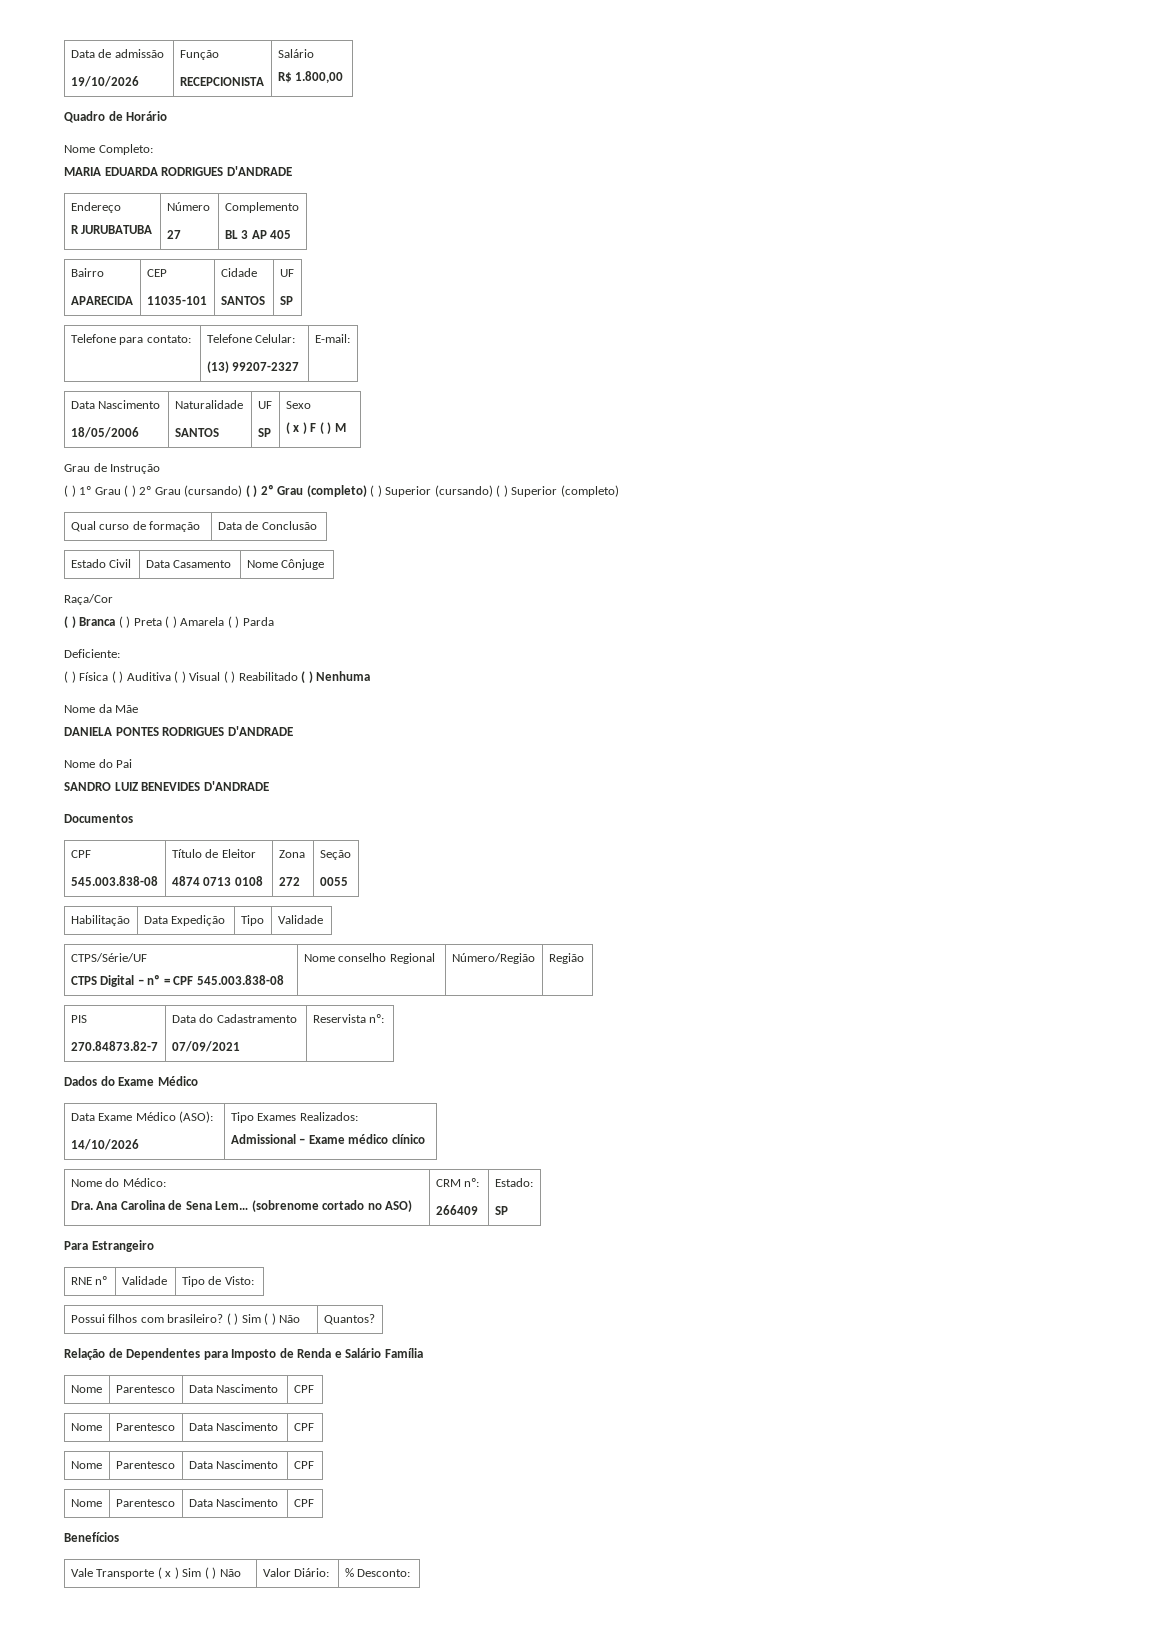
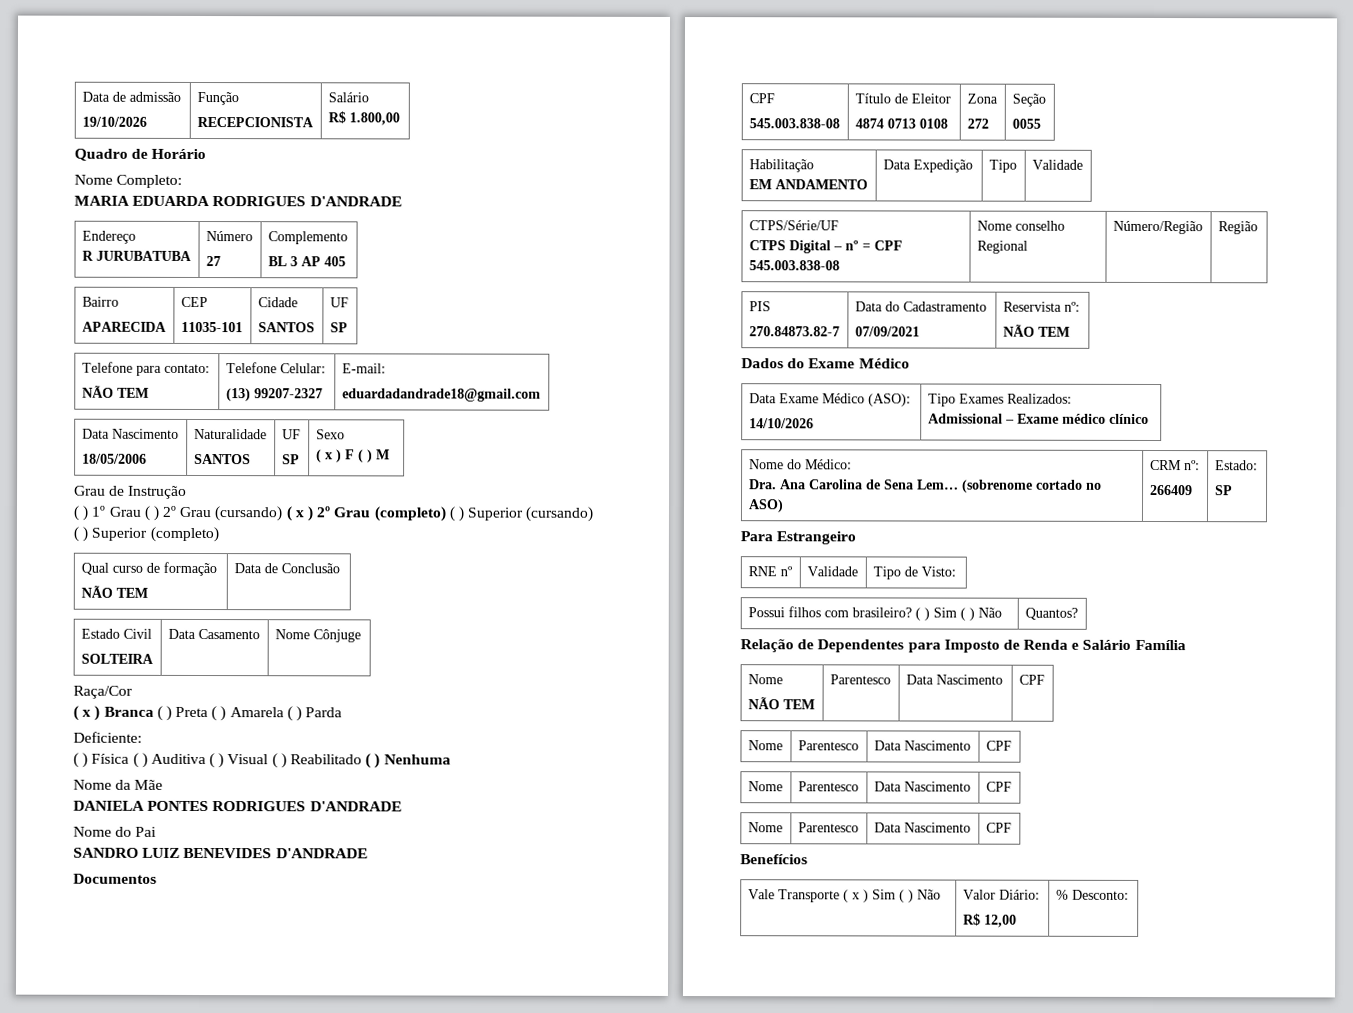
- Telefone para contato: | Telefone Celular:
+ Telefone para contato:
+ NÃO TEM | Telefone Celular:
  (13) 99207-2327 | E-mail:
+ eduardadandrade18@gmail.com
- ( ) 1º Grau ( ) 2º Grau (cursando) ( ) 2º Grau (completo) ( ) Superior (cursando) ( ) Superior (completo)
+ ( ) 1º Grau ( ) 2º Grau (cursando) ( x ) 2º Grau (completo) ( ) Superior (cursando) ( ) Superior (completo)
- Qual curso de formação | Data de Conclusão
+ Qual curso de formação
+ NÃO TEM | Data de Conclusão
- Estado Civil | Data Casamento | Nome Cônjuge
+ Estado Civil
+ SOLTEIRA | Data Casamento | Nome Cônjuge
- ( ) Branca ( ) Preta ( ) Amarela ( ) Parda
+ ( x ) Branca ( ) Preta ( ) Amarela ( ) Parda
- Habilitação | Data Expedição | Tipo | Validade
+ Habilitação
+ EM ANDAMENTO | Data Expedição | Tipo | Validade
  PIS
  270.84873.82-7 | Data do Cadastramento
  07/09/2021 | Reservista nº:
+ NÃO TEM
  Relação de Dependentes para Imposto de Renda e Salário Família
- Nome | Parentesco | Data Nascimento | CPF
+ Nome
+ NÃO TEM | Parentesco | Data Nascimento | CPF
- Vale Transporte ( x ) Sim ( ) Não | Valor Diário: | % Desconto:
+ Vale Transporte ( x ) Sim ( ) Não | Valor Diário:
+ R$ 12,00 | % Desconto:

